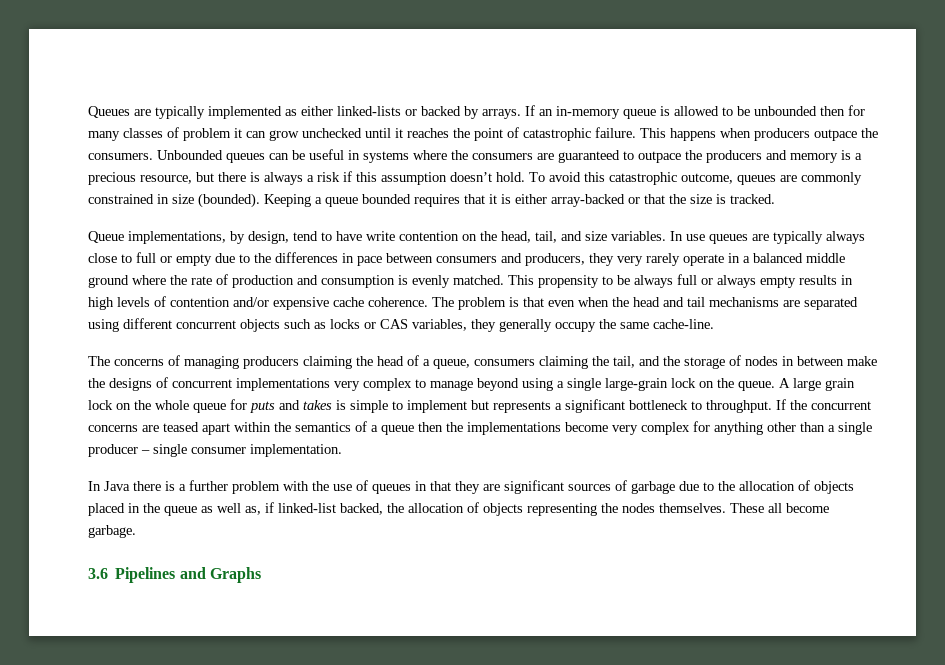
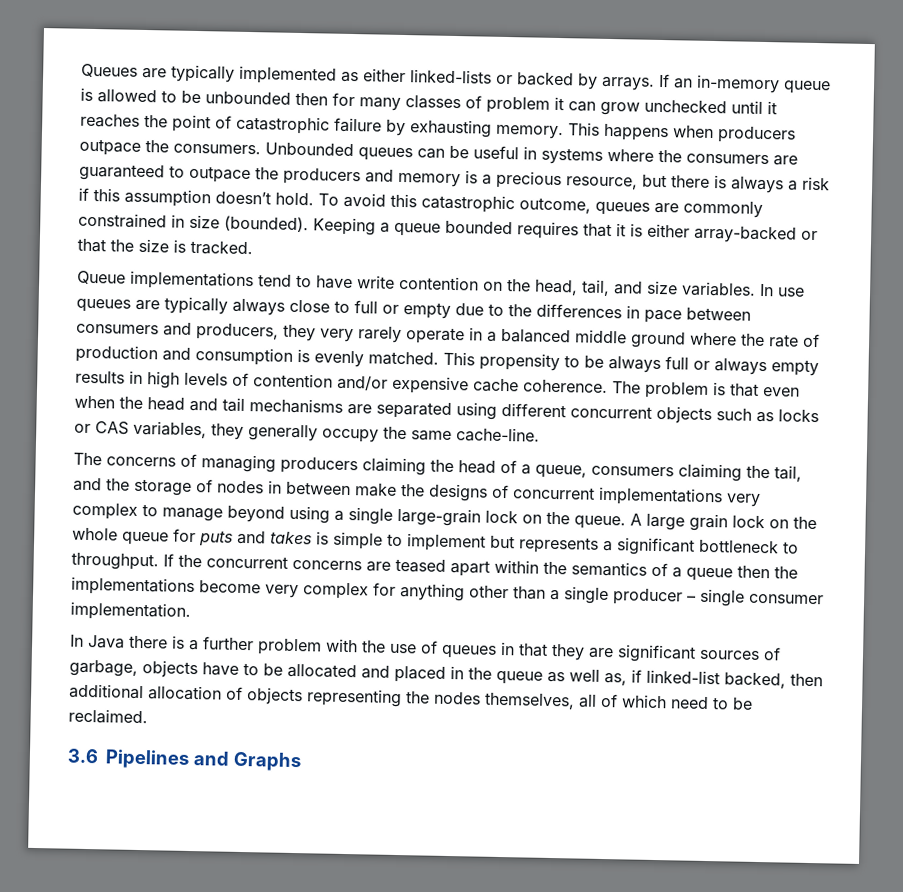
- If an in-memory queue is allowed to be unbounded then for many classes of problem it can grow unchecked until it reaches the point of catastrophic failure.
+ If an in-memory queue is allowed to be unbounded then for many classes of problem it can grow unchecked until it reaches the point of catastrophic failure by exhausting memory.
- Queue implementations, by design, tend to have write contention on the head, tail, and size variables.
+ Queue implementations tend to have write contention on the head, tail, and size variables.
- In Java there is a further problem with the use of queues in that they are significant sources of garbage due to the allocation of objects placed in the queue as well as, if linked-list backed, the allocation of objects representing the nodes themselves. These all become garbage.
+ In Java there is a further problem with the use of queues in that they are significant sources of garbage, objects have to be allocated and placed in the queue as well as, if linked-list backed, then additional allocation of objects representing the nodes themselves, all of which need to be reclaimed.

